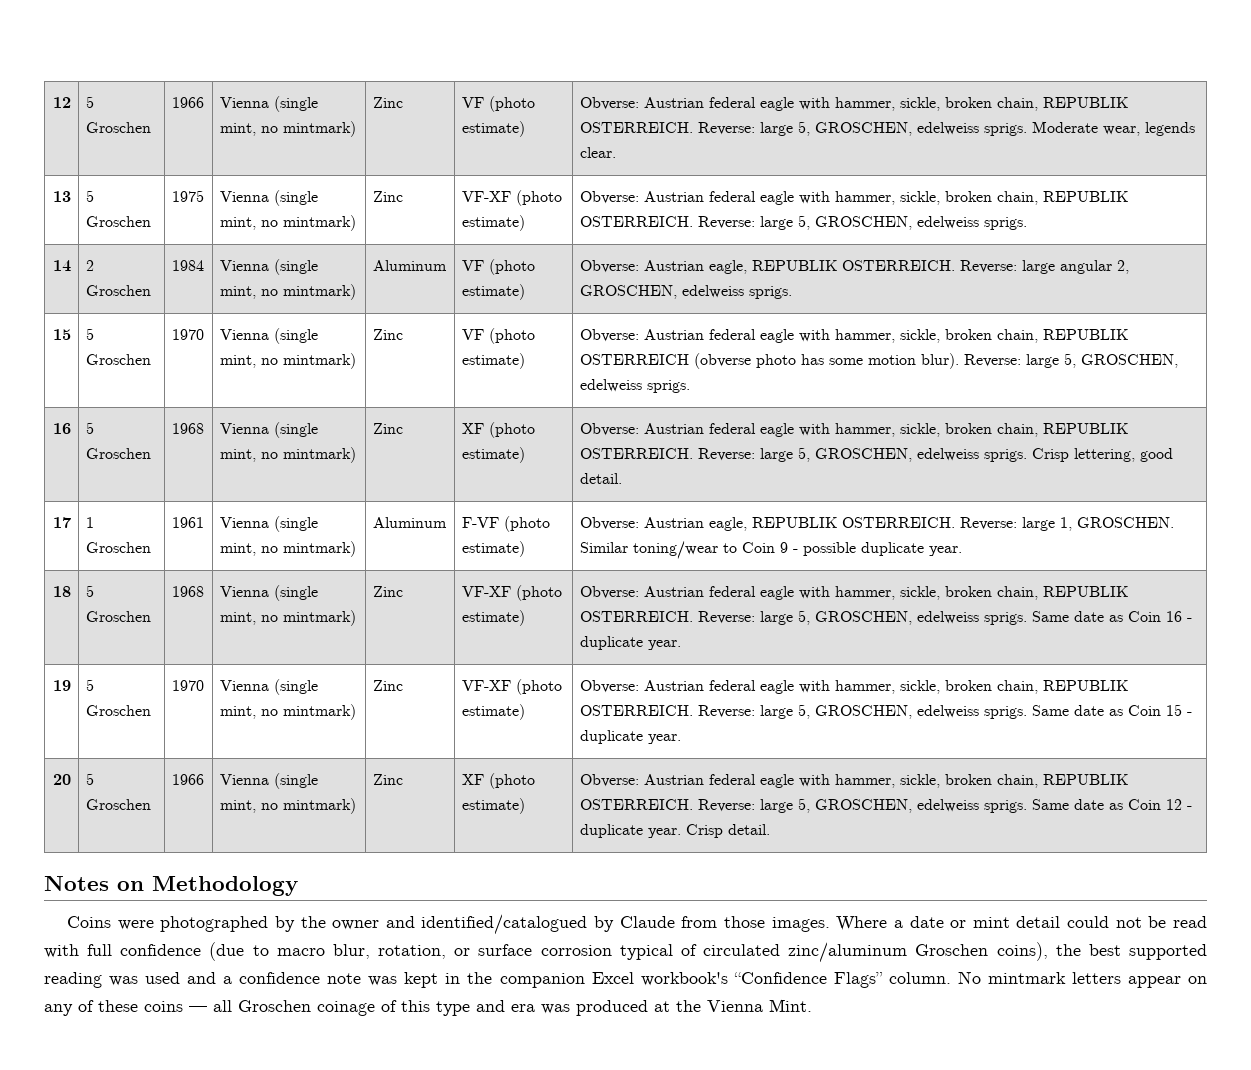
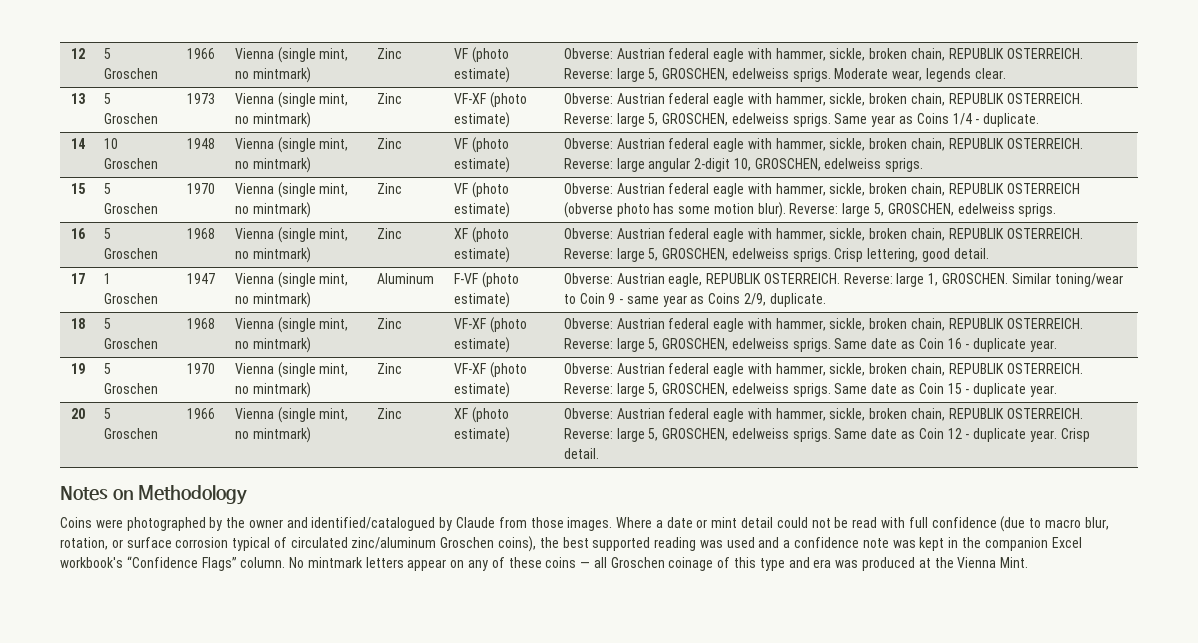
- 13 | 5 Groschen | 1975 | Vienna (single mint, no mintmark) | Zinc | VF-XF (photo estimate) | Obverse: Austrian federal eagle with hammer, sickle, broken chain, REPUBLIK OSTERREICH. Reverse: large 5, GROSCHEN, edelweiss sprigs.
+ 13 | 5 Groschen | 1973 | Vienna (single mint, no mintmark) | Zinc | VF-XF (photo estimate) | Obverse: Austrian federal eagle with hammer, sickle, broken chain, REPUBLIK OSTERREICH. Reverse: large 5, GROSCHEN, edelweiss sprigs. Same year as Coins 1/4 - duplicate.
- 14 | 2 Groschen | 1984 | Vienna (single mint, no mintmark) | Aluminum | VF (photo estimate) | Obverse: Austrian eagle, REPUBLIK OSTERREICH. Reverse: large angular 2, GROSCHEN, edelweiss sprigs.
+ 14 | 10 Groschen | 1948 | Vienna (single mint, no mintmark) | Zinc | VF (photo estimate) | Obverse: Austrian federal eagle with hammer, sickle, broken chain, REPUBLIK OSTERREICH. Reverse: large angular 2-digit 10, GROSCHEN, edelweiss sprigs.
- 17 | 1 Groschen | 1961 | Vienna (single mint, no mintmark) | Aluminum | F-VF (photo estimate) | Obverse: Austrian eagle, REPUBLIK OSTERREICH. Reverse: large 1, GROSCHEN. Similar toning/wear to Coin 9 - possible duplicate year.
+ 17 | 1 Groschen | 1947 | Vienna (single mint, no mintmark) | Aluminum | F-VF (photo estimate) | Obverse: Austrian eagle, REPUBLIK OSTERREICH. Reverse: large 1, GROSCHEN. Similar toning/wear to Coin 9 - same year as Coins 2/9, duplicate.

